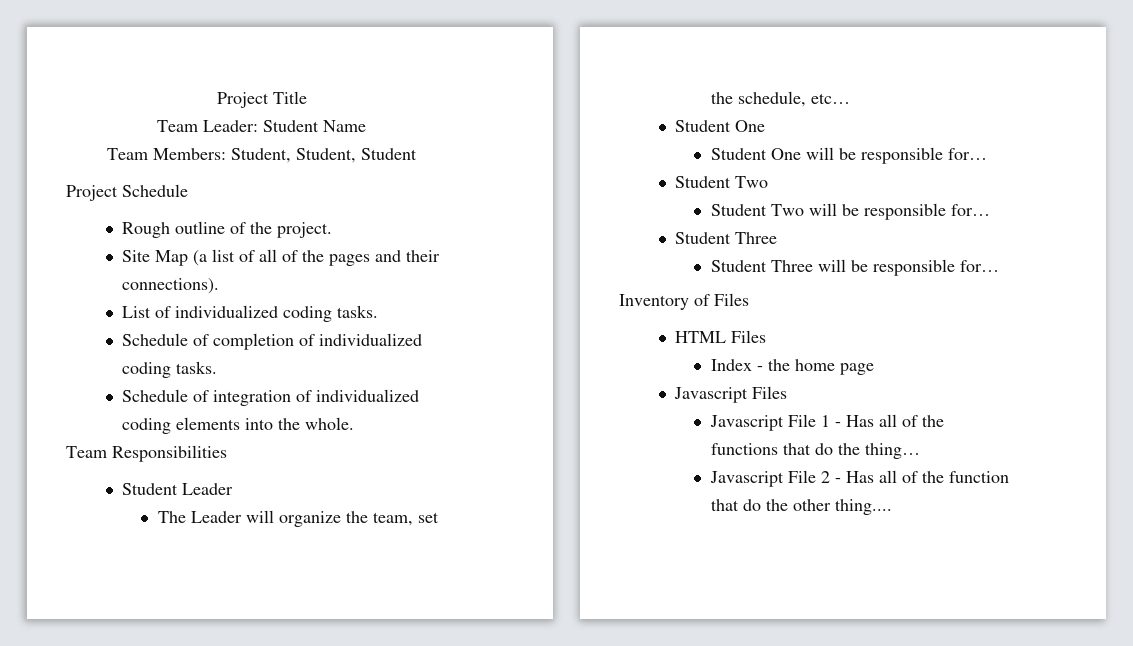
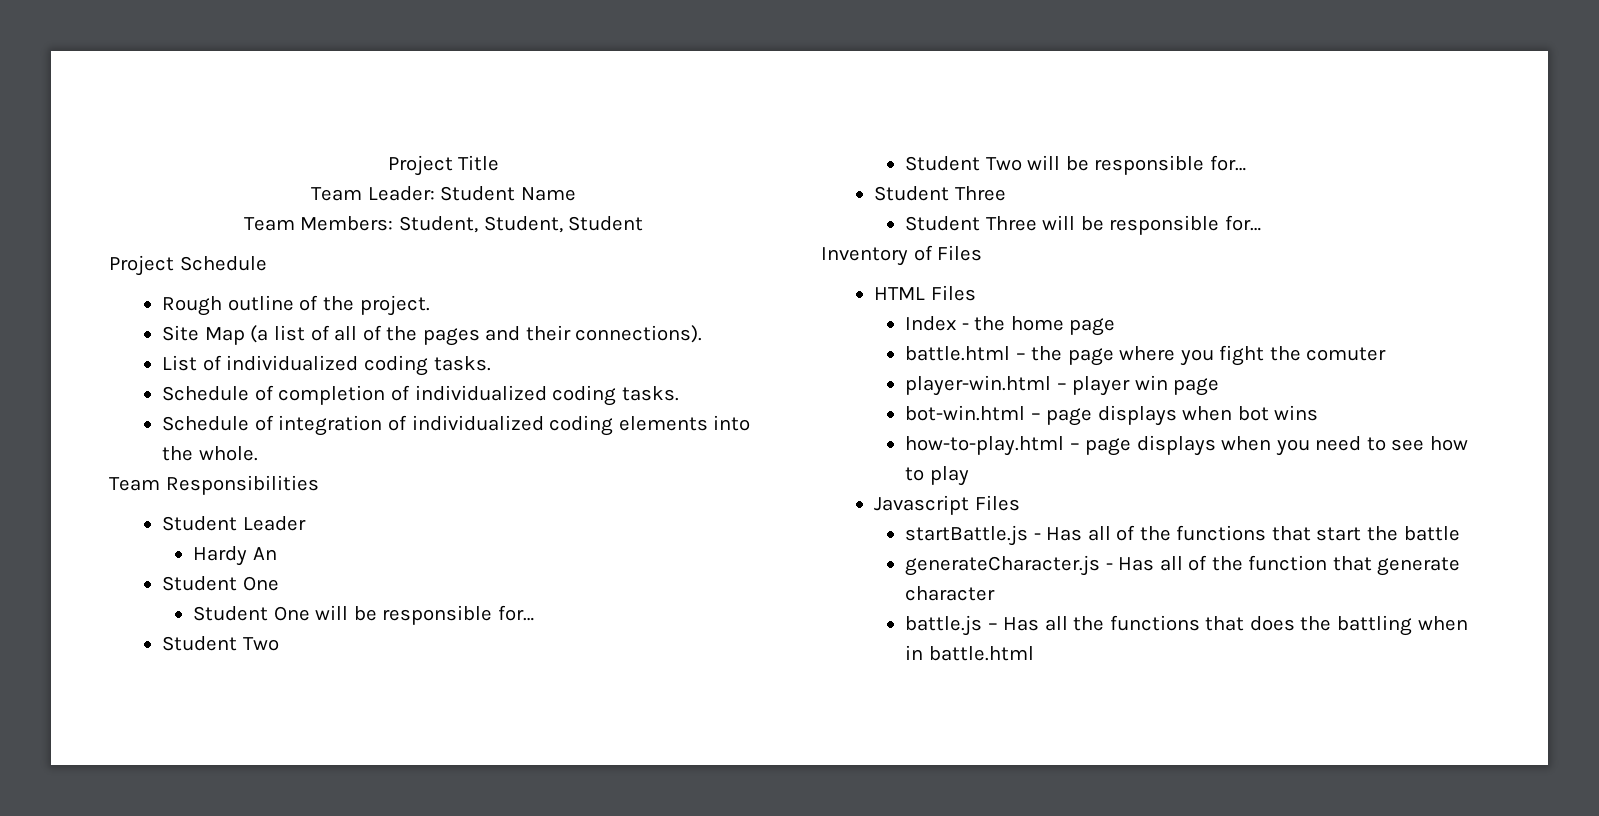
- The Leader will organize the team, set the schedule, etc…
+ Hardy An
+ battle.html – the page where you fight the comuter
+ player-win.html – player win page
+ bot-win.html – page displays when bot wins
+ how-to-play.html – page displays when you need to see how to play
- Javascript File 1 - Has all of the functions that do the thing…
- Javascript File 2 - Has all of the function that do the other thing....
+ startBattle.js - Has all of the functions that start the battle
+ generateCharacter.js - Has all of the function that generate character
+ battle.js – Has all the functions that does the battling when in battle.html

